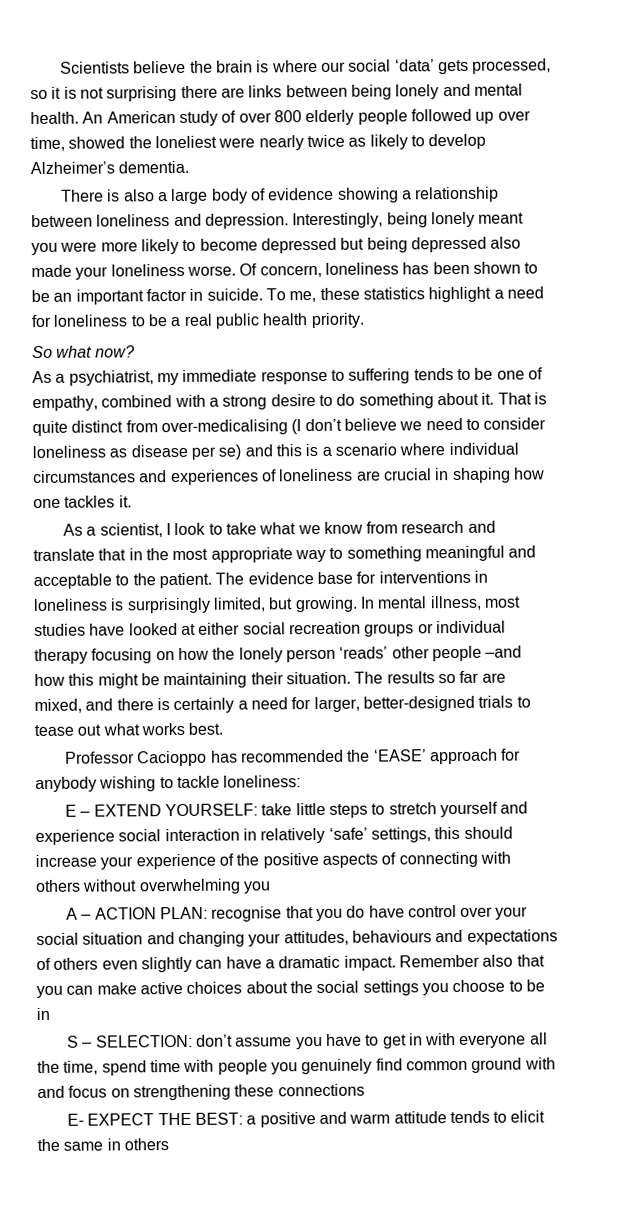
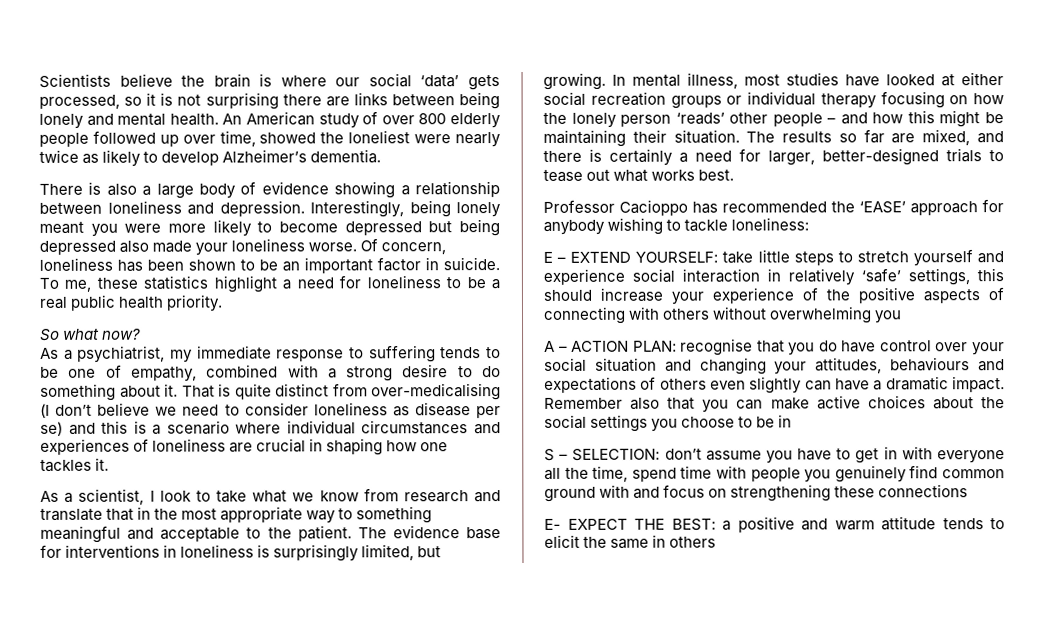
- In mental illness, most studies have looked at either social recreation groups or individual therapy focusing on how the lonely person ‘reads’ other people –and how this might be maintaining their situation.
+ In mental illness, most studies have looked at either social recreation groups or individual therapy focusing on how the lonely person ‘reads’ other people – and how this might be maintaining their situation.

